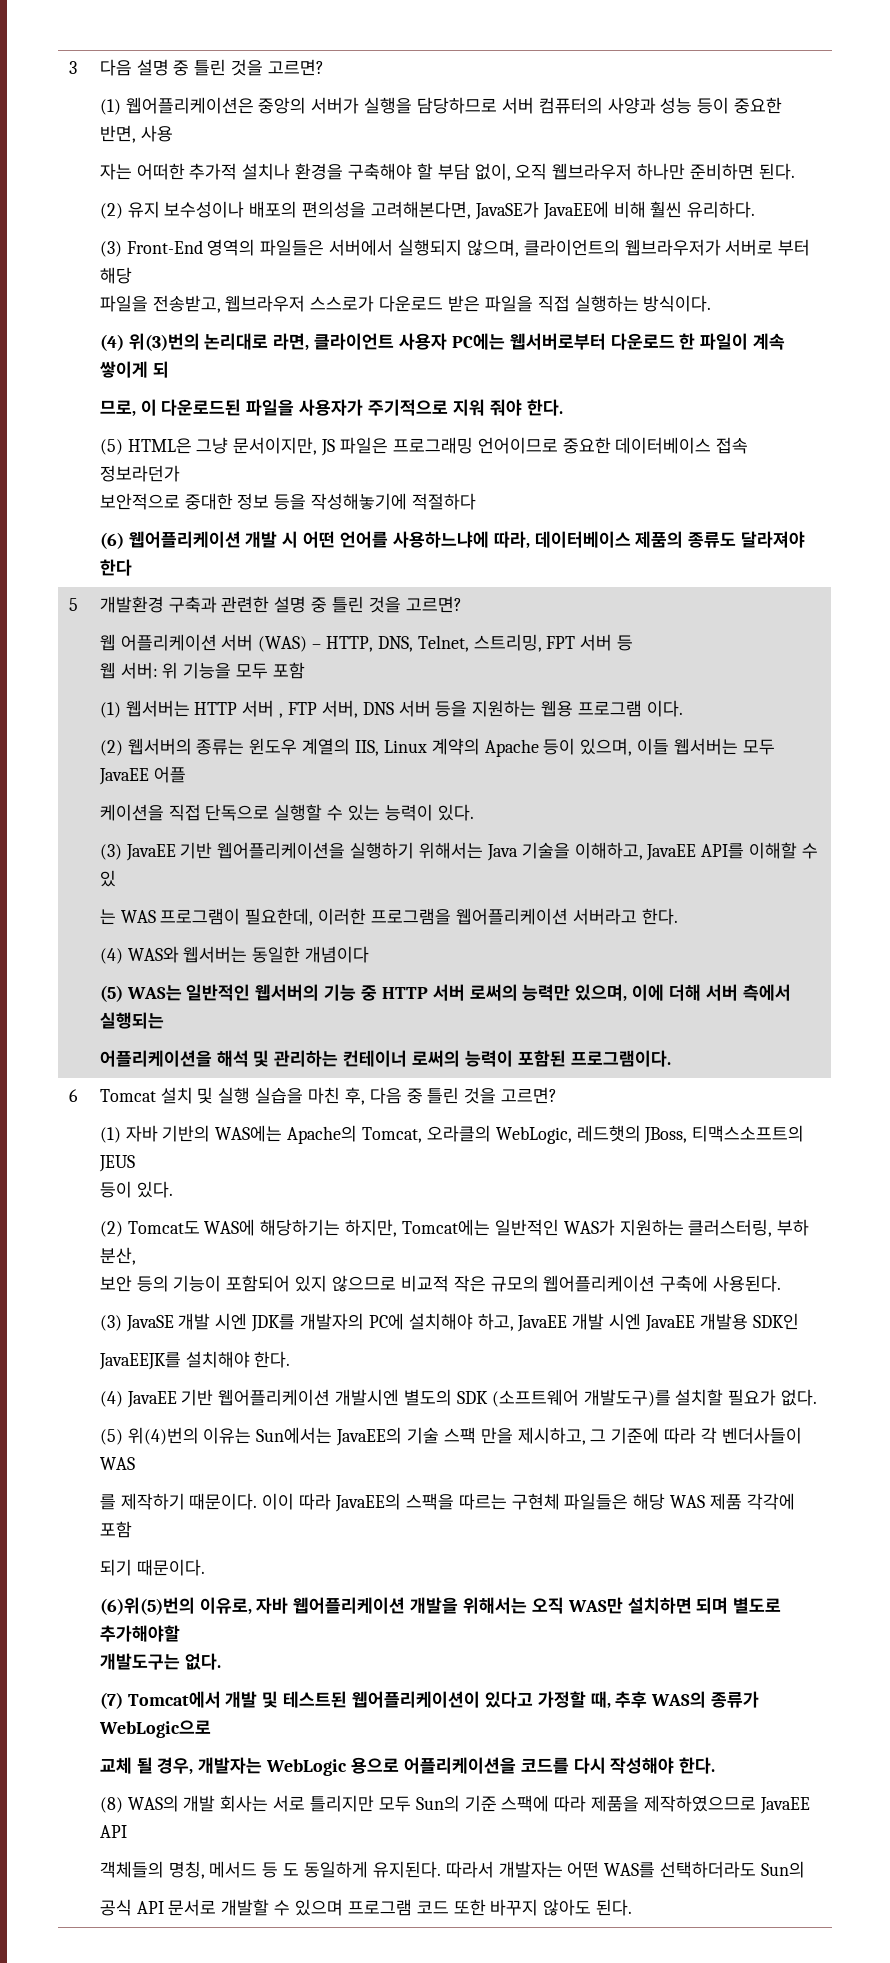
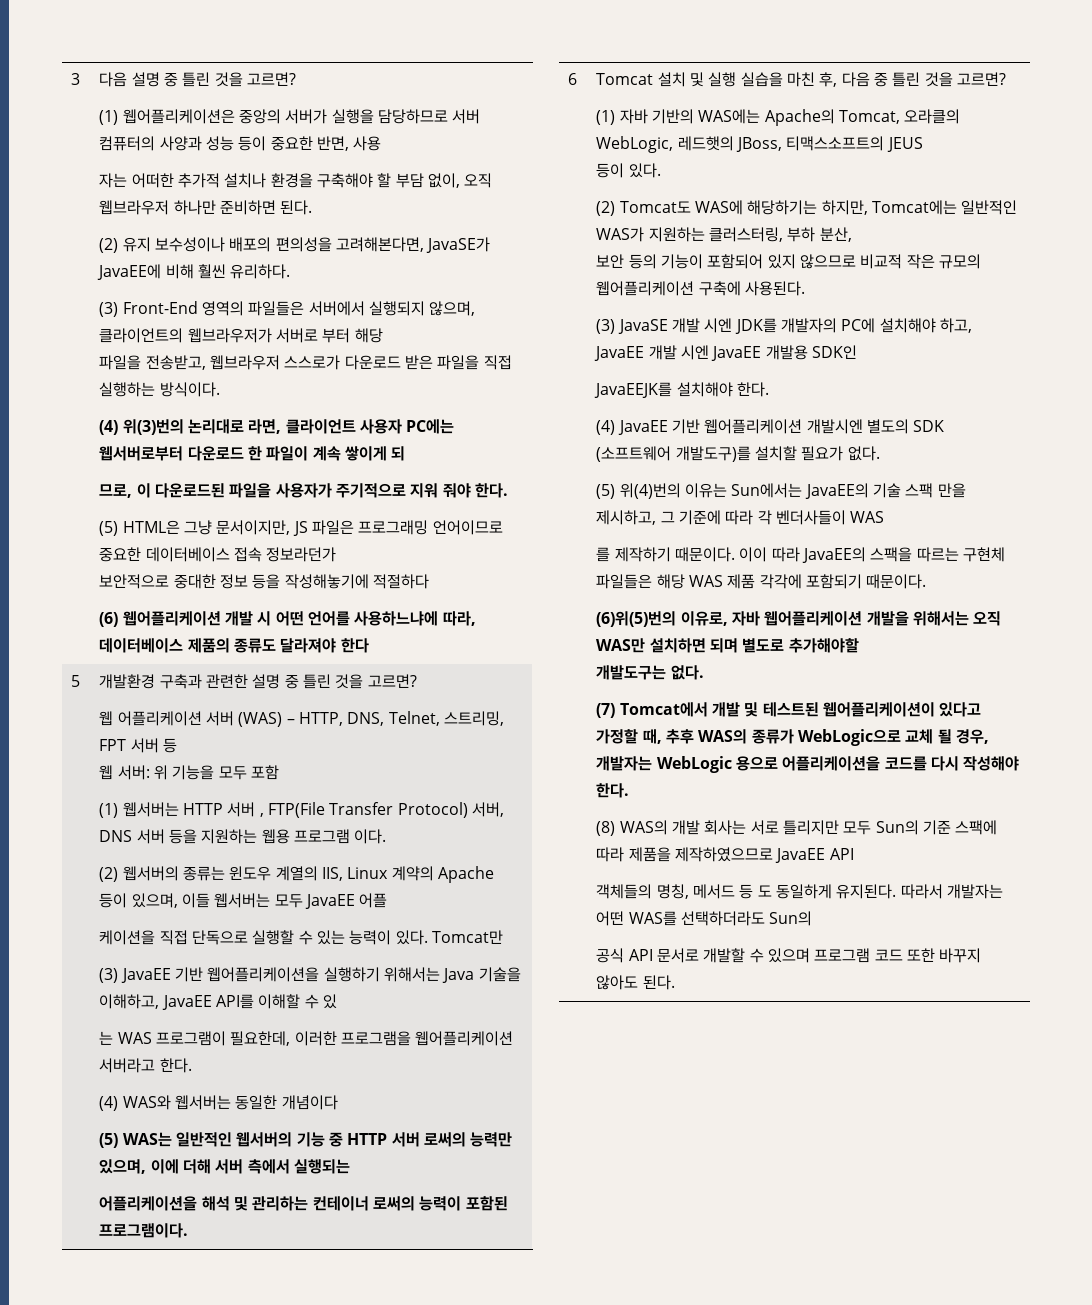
- (1) 웹서버는 HTTP 서버 , FTP 서버, DNS 서버 등을 지원하는 웹용 프로그램 이다.
+ (1) 웹서버는 HTTP 서버 , FTP(File Transfer Protocol) 서버, DNS 서버 등을 지원하는 웹용 프로그램 이다.
+ Tomcat만
- 이이 따라 JavaEE의 스팩을 따르는 구현체 파일들은 해당 WAS 제품 각각에 포함
- 되기 때문이다.
+ 이이 따라 JavaEE의 스팩을 따르는 구현체 파일들은 해당 WAS 제품 각각에 포함되기 때문이다.
- (7) Tomcat에서 개발 및 테스트된 웹어플리케이션이 있다고 가정할 때, 추후 WAS의 종류가 WebLogic으로
- 교체 될 경우, 개발자는 WebLogic 용으로 어플리케이션을 코드를 다시 작성해야 한다.
+ (7) Tomcat에서 개발 및 테스트된 웹어플리케이션이 있다고 가정할 때, 추후 WAS의 종류가 WebLogic으로 교체 될 경우, 개발자는 WebLogic 용으로 어플리케이션을 코드를 다시 작성해야 한다.

